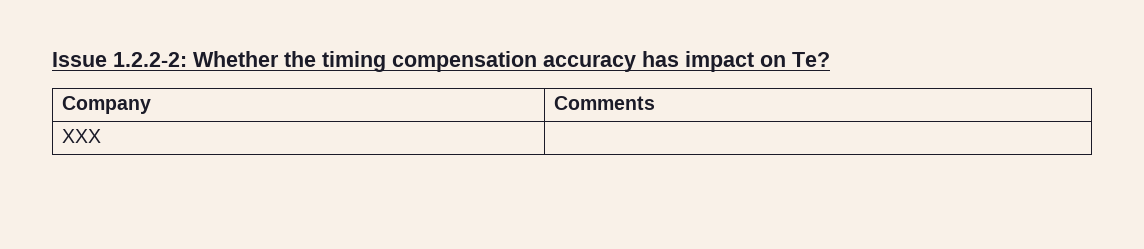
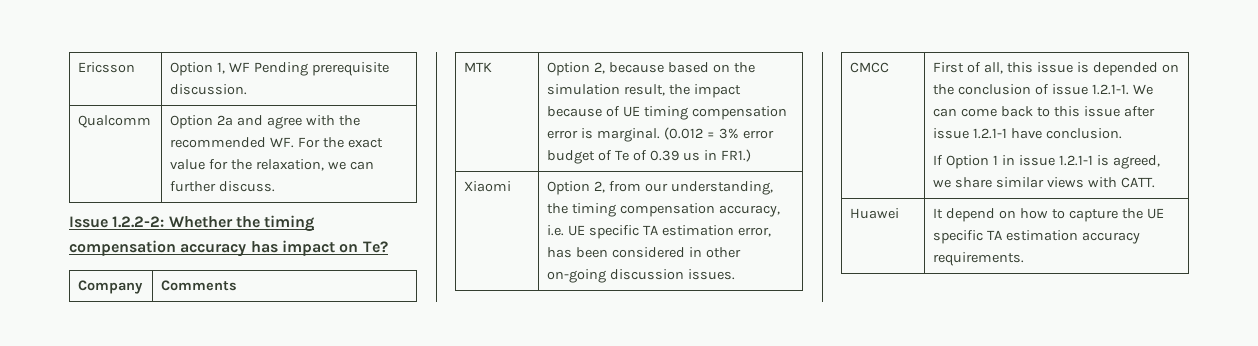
+ Ericsson | Option 1, WF Pending prerequisite discussion.
+ Qualcomm | Option 2a and agree with the recommended WF. For the exact value for the relaxation, we can further discuss.
- XXX |
+ MTK | Option 2, because based on the simulation result, the impact because of UE timing compensation error is marginal. (0.012 = 3% error budget of Te of 0.39 us in FR1.)
+ Xiaomi | Option 2, from our understanding, the timing compensation accuracy, i.e. UE specific TA estimation error, has been considered in other on-going discussion issues.
+ CMCC | First of all, this issue is depended on the conclusion of issue 1.2.1-1. We can come back to this issue after issue 1.2.1-1 have conclusion.
+ If Option 1 in issue 1.2.1-1 is agreed, we share similar views with CATT.
+ Huawei | It depend on how to capture the UE specific TA estimation accuracy requirements.

